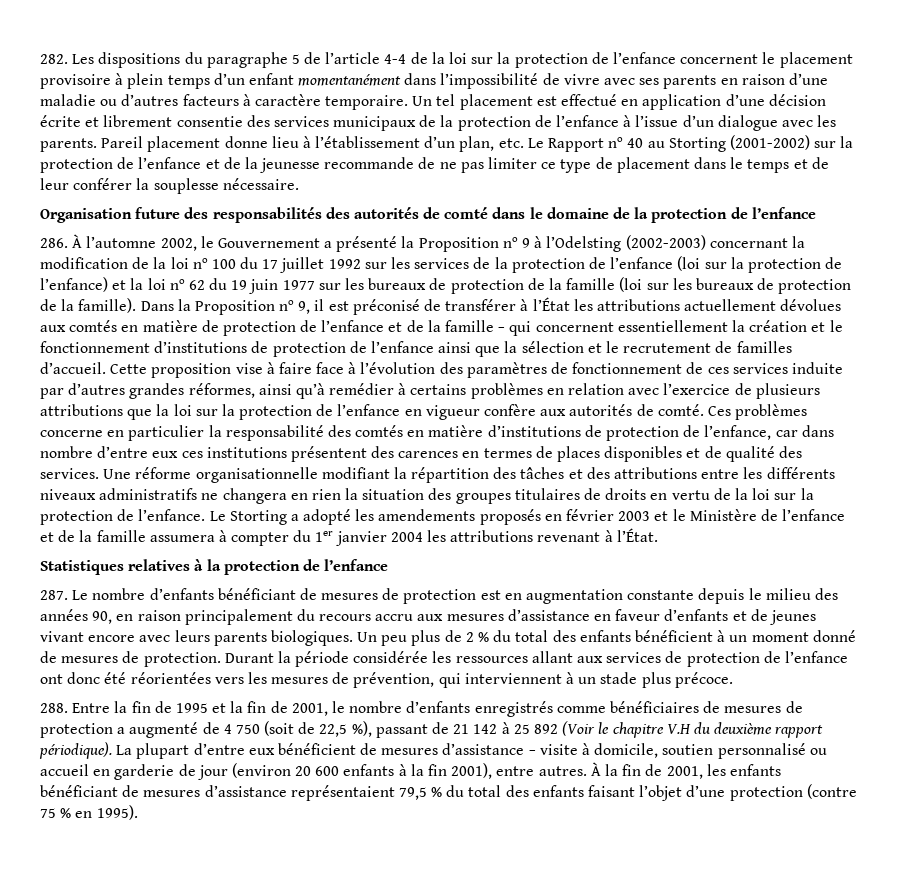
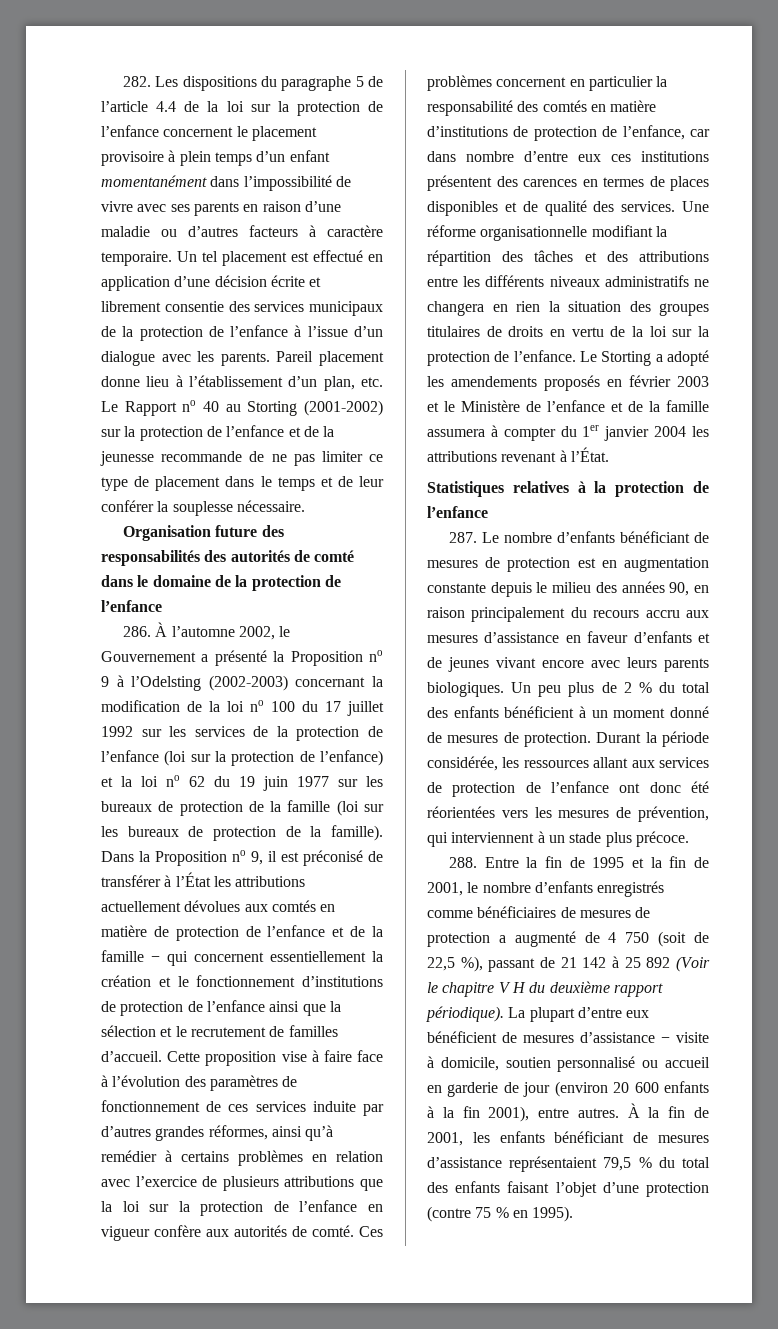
- 282. Les dispositions du paragraphe 5 de l’article 4-4 de la loi sur la protection de l’enfance concernent le placement provisoire à plein temps d’un enfant momentanément dans l’impossibilité de vivre avec ses parents en raison d’une maladie ou d’autres facteurs à caractère temporaire.
+ 282. Les dispositions du paragraphe 5 de l’article 4.4 de la loi sur la protection de l’enfance concernent le placement provisoire à plein temps d’un enfant momentanément dans l’impossibilité de vivre avec ses parents en raison d’une maladie ou d’autres facteurs à caractère temporaire.
- Ces problèmes concerne en particulier la responsabilité des comtés en matière d’institutions de protection de l’enfance, car dans nombre d’entre eux ces institutions présentent des carences en termes de places disponibles et de qualité des services.
+ Ces problèmes concernent en particulier la responsabilité des comtés en matière d’institutions de protection de l’enfance, car dans nombre d’entre eux ces institutions présentent des carences en termes de places disponibles et de qualité des services.
- Durant la période considérée les ressources allant aux services de protection de l’enfance ont donc été réorientées vers les mesures de prévention, qui interviennent à un stade plus précoce.
+ Durant la période considérée, les ressources allant aux services de protection de l’enfance ont donc été réorientées vers les mesures de prévention, qui interviennent à un stade plus précoce.
- 288. Entre la fin de 1995 et la fin de 2001, le nombre d’enfants enregistrés comme bénéficiaires de mesures de protection a augmenté de 4 750 (soit de 22,5 %), passant de 21 142 à 25 892 (Voir le chapitre V.H du deuxième rapport périodique).
+ 288. Entre la fin de 1995 et la fin de 2001, le nombre d’enfants enregistrés comme bénéficiaires de mesures de protection a augmenté de 4 750 (soit de 22,5 %), passant de 21 142 à 25 892 (Voir le chapitre V H du deuxième rapport périodique).

